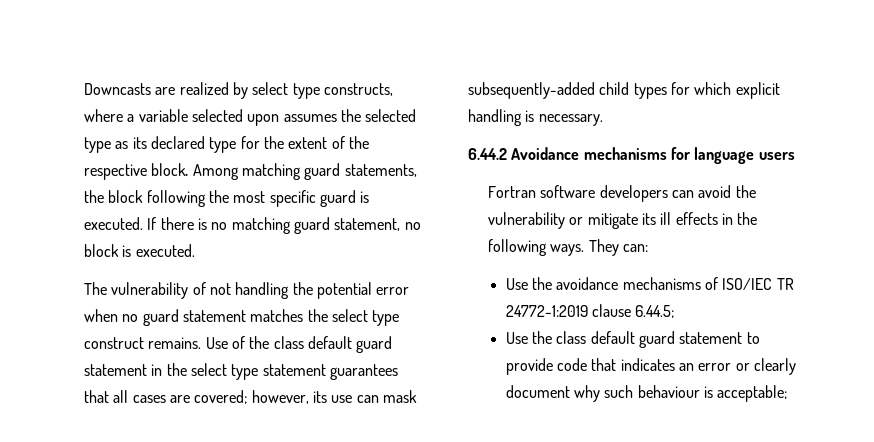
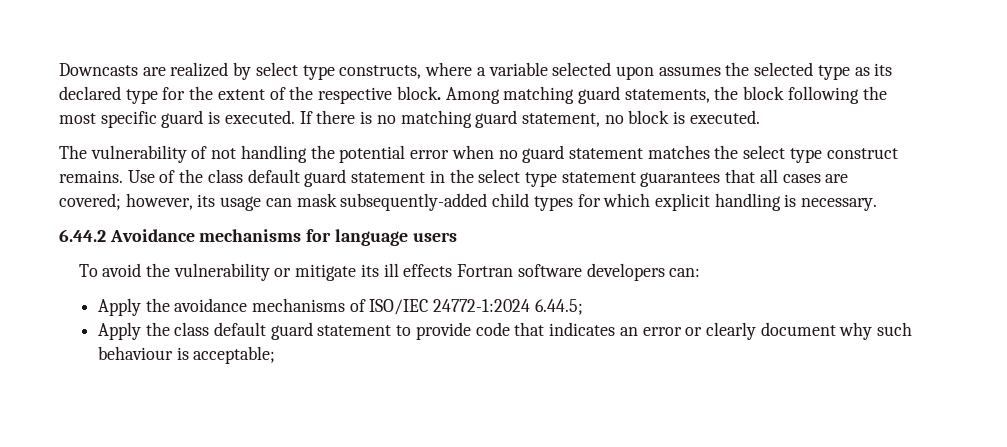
- Use of the class default guard statement in the select type statement guarantees that all cases are covered; however, its use can mask subsequently-added child types for which explicit handling is necessary.
+ Use of the class default guard statement in the select type statement guarantees that all cases are covered; however, its usage can mask subsequently-added child types for which explicit handling is necessary.
- Fortran software developers can avoid the vulnerability or mitigate its ill effects in the following ways. They can:
+ To avoid the vulnerability or mitigate its ill effects Fortran software developers can:
- Use the avoidance mechanisms of ISO/IEC TR 24772-1:2019 clause 6.44.5;
+ Apply the avoidance mechanisms of ISO/IEC 24772-1:2024 6.44.5;
- Use the class default guard statement to provide code that indicates an error or clearly document why such behaviour is acceptable;
+ Apply the class default guard statement to provide code that indicates an error or clearly document why such behaviour is acceptable;

